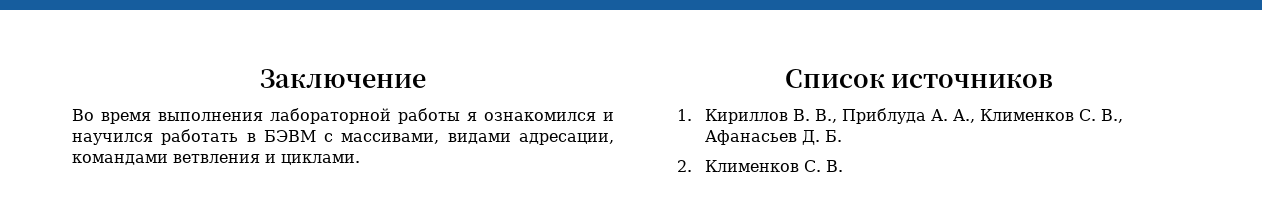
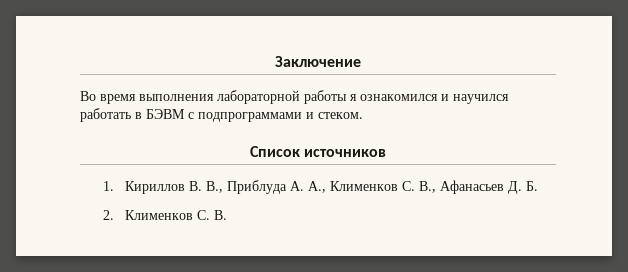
- Во время выполнения лабораторной работы я ознакомился и научился работать в БЭВМ с массивами, видами адресации, командами ветвления и циклами.
+ Во время выполнения лабораторной работы я ознакомился и научился работать в БЭВМ с подпрограммами и стеком.

